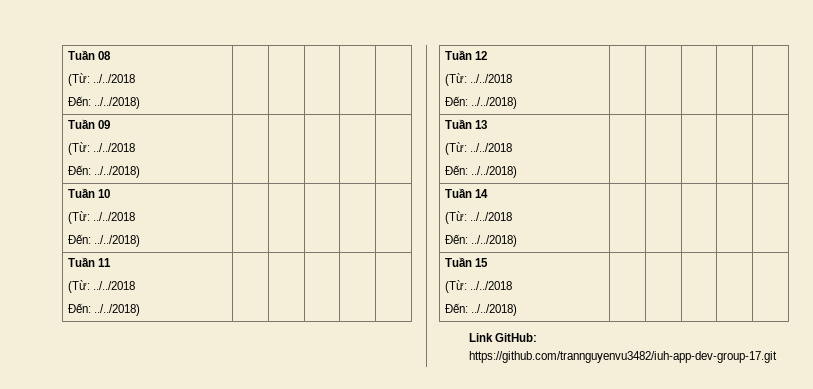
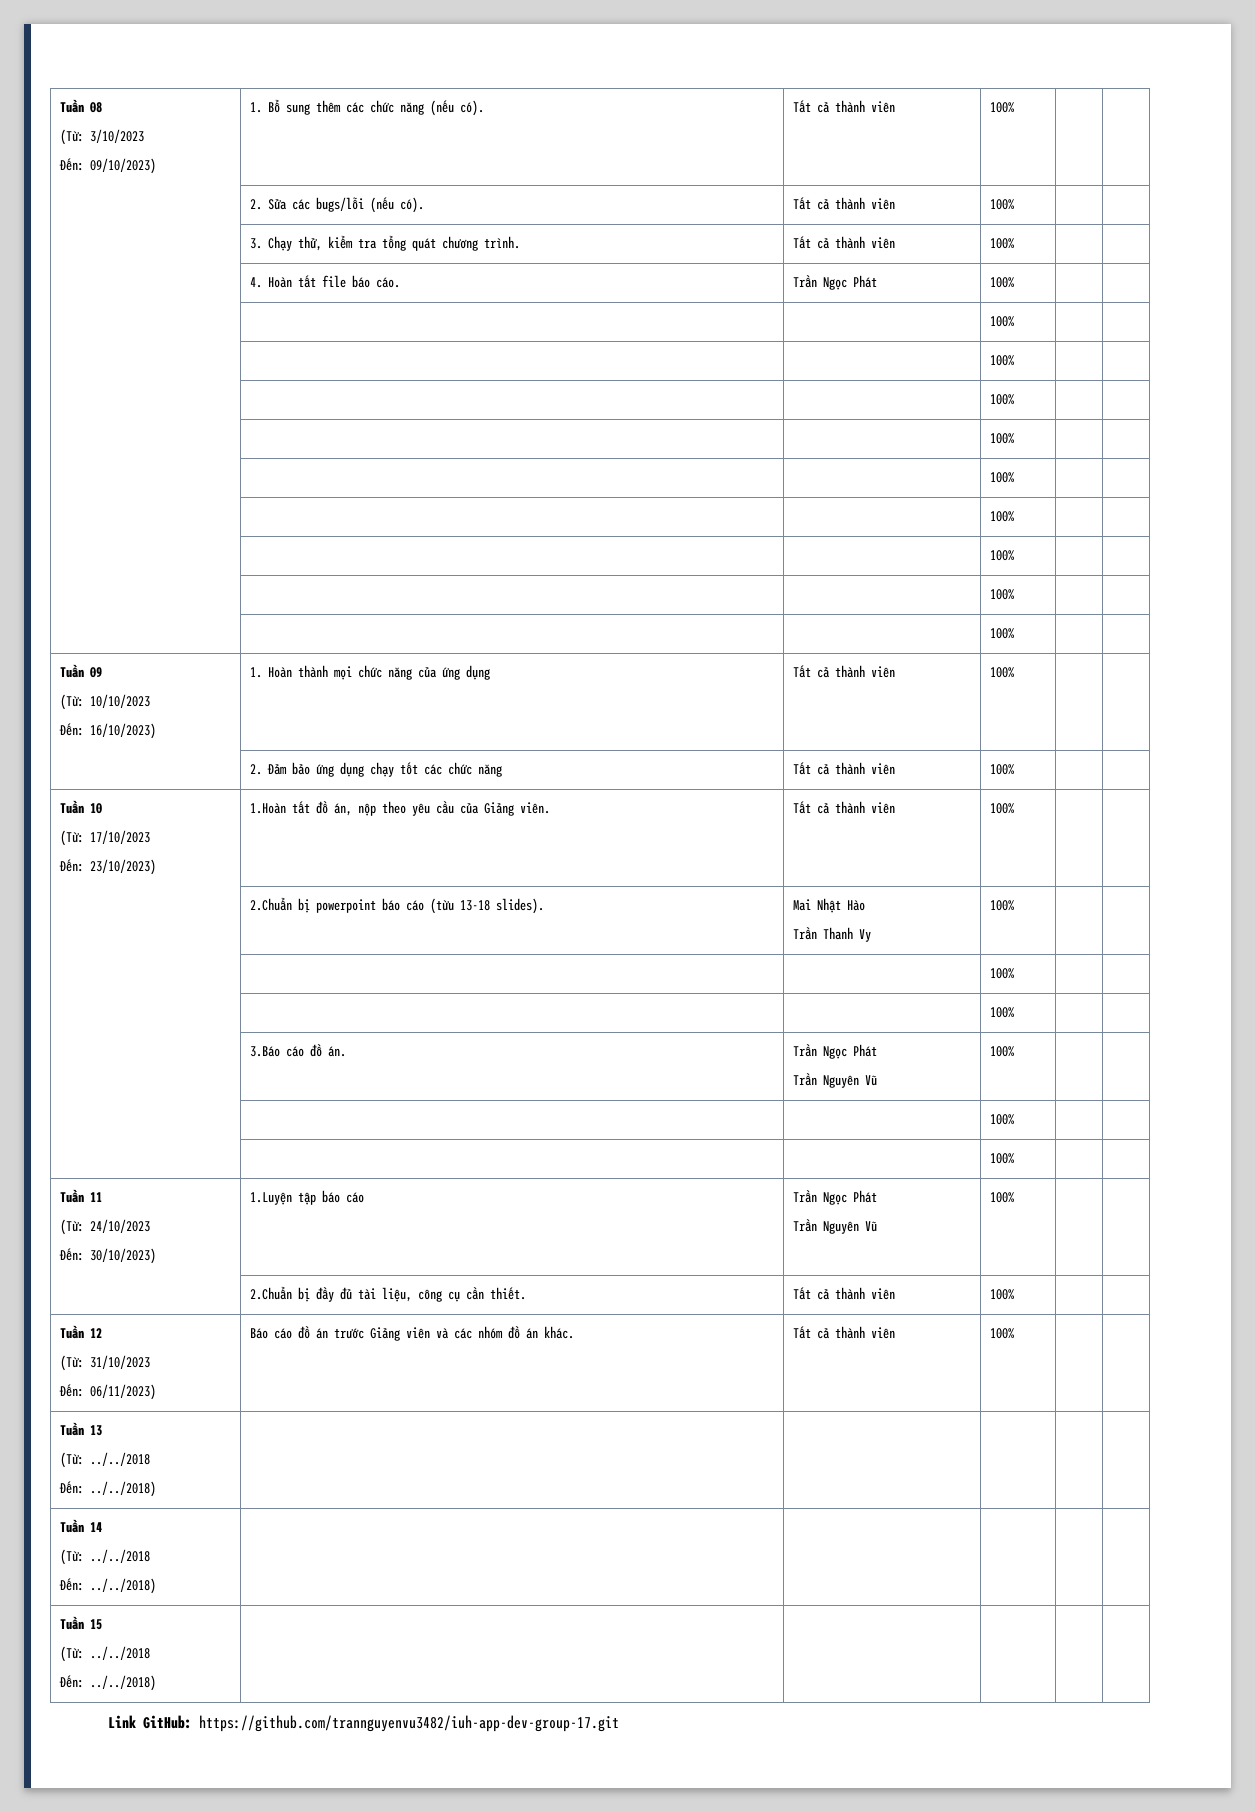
  Tuần 08
- (Từ: ../../2018
- Đến: ../../2018) | | | | |
+ (Từ: 3/10/2023
+ Đến: 09/10/2023) | 1. Bổ sung thêm các chức năng (nếu có). | Tất cả thành viên | 100% | |
+ | 2. Sửa các bugs/lỗi (nếu có). | Tất cả thành viên | 100% | |
+ | 3. Chạy thử, kiểm tra tổng quát chương trình. | Tất cả thành viên | 100% | |
+ | 4. Hoàn tất file báo cáo. | Trần Ngọc Phát | 100% | |
+ | | | 100% | |
+ | | | 100% | |
+ | | | 100% | |
+ | | | 100% | |
+ | | | 100% | |
+ | | | 100% | |
+ | | | 100% | |
+ | | | 100% | |
+ | | | 100% | |
  Tuần 09
- (Từ: ../../2018
- Đến: ../../2018) | | | | |
+ (Từ: 10/10/2023
+ Đến: 16/10/2023) | 1. Hoàn thành mọi chức năng của ứng dụng | Tất cả thành viên | 100% | |
+ | 2. Đảm bảo ứng dụng chạy tốt các chức năng | Tất cả thành viên | 100% | |
  Tuần 10
- (Từ: ../../2018
- Đến: ../../2018) | | | | |
+ (Từ: 17/10/2023
+ Đến: 23/10/2023) | 1.Hoàn tất đồ án, nộp theo yêu cầu của Giảng viên. | Tất cả thành viên | 100% | |
+ | 2.Chuẩn bị powerpoint báo cáo (từu 13-18 slides). | Mai Nhật Hào
+ Trần Thanh Vy | 100% | |
+ | | | 100% | |
+ | | | 100% | |
+ | 3.Báo cáo đồ án. | Trần Ngọc Phát
+ Trần Nguyên Vũ | 100% | |
+ | | | 100% | |
+ | | | 100% | |
  Tuần 11
- (Từ: ../../2018
- Đến: ../../2018) | | | | |
+ (Từ: 24/10/2023
+ Đến: 30/10/2023) | 1.Luyện tập báo cáo | Trần Ngọc Phát
+ Trần Nguyên Vũ | 100% | |
+ | 2.Chuẩn bị đầy đủ tài liệu, công cụ cần thiết. | Tất cả thành viên | 100% | |
  Tuần 12
- (Từ: ../../2018
- Đến: ../../2018) | | | | |
+ (Từ: 31/10/2023
+ Đến: 06/11/2023) | Báo cáo đồ án trước Giảng viên và các nhóm đồ án khác. | Tất cả thành viên | 100% | |

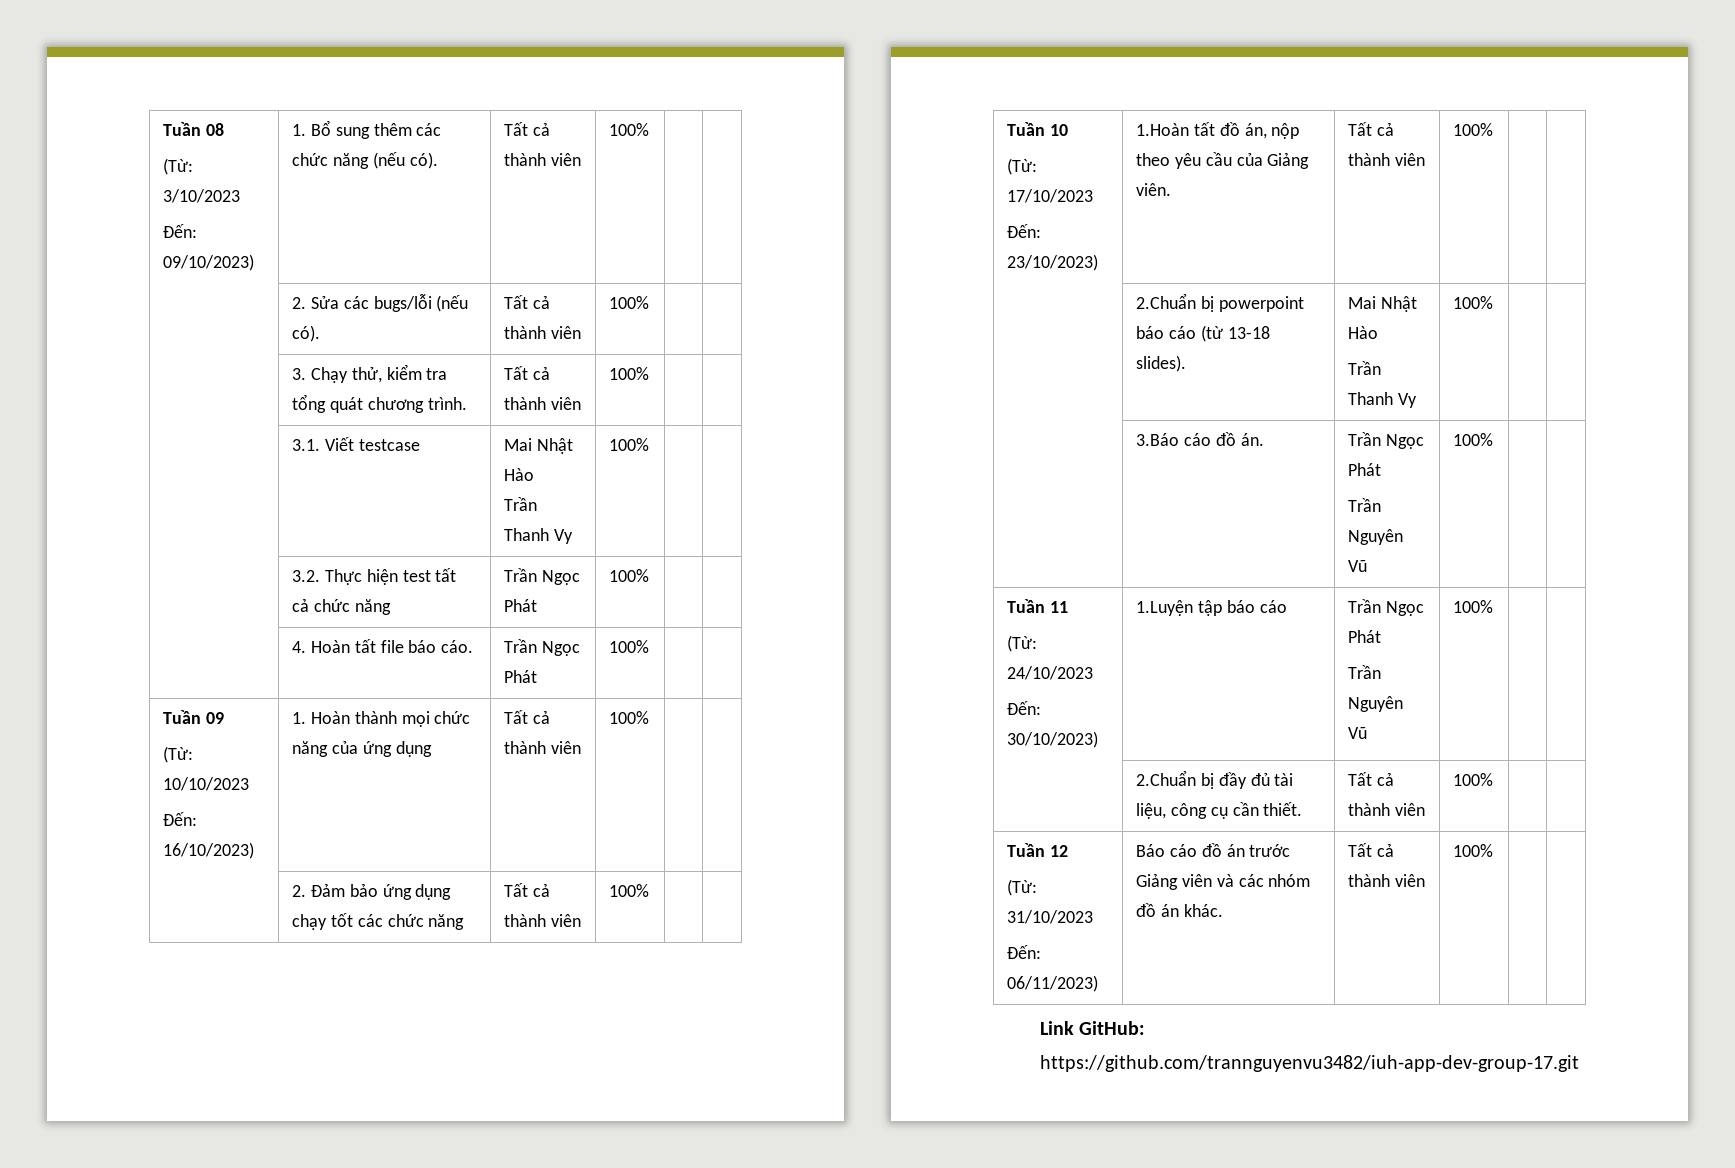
+ | 3.1. Viết testcase | Mai Nhật Hào
+ Trần Thanh Vy | 100% | |
+ | 3.2. Thực hiện test tất cả chức năng | Trần Ngọc Phát | 100% | |
  | 4. Hoàn tất file báo cáo. | Trần Ngọc Phát | 100% | |
- | | | 100% | |
- | | | 100% | |
- | | | 100% | |
- | | | 100% | |
- | | | 100% | |
- | | | 100% | |
- | | | 100% | |
- | | | 100% | |
- | | | 100% | |
- | 2.Chuẩn bị powerpoint báo cáo (từu 13-18 slides). | Mai Nhật Hào
+ | 2.Chuẩn bị powerpoint báo cáo (từ 13-18 slides). | Mai Nhật Hào
  Trần Thanh Vy | 100% | |
- | | | 100% | |
- | | | 100% | |
  | 3.Báo cáo đồ án. | Trần Ngọc Phát
  Trần Nguyên Vũ | 100% | |
- | | | 100% | |
- | | | 100% | |
- Tuần 13
- (Từ: ../../2018
- Đến: ../../2018) | | | | |
- Tuần 14
- (Từ: ../../2018
- Đến: ../../2018) | | | | |
- Tuần 15
- (Từ: ../../2018
- Đến: ../../2018) | | | | |

